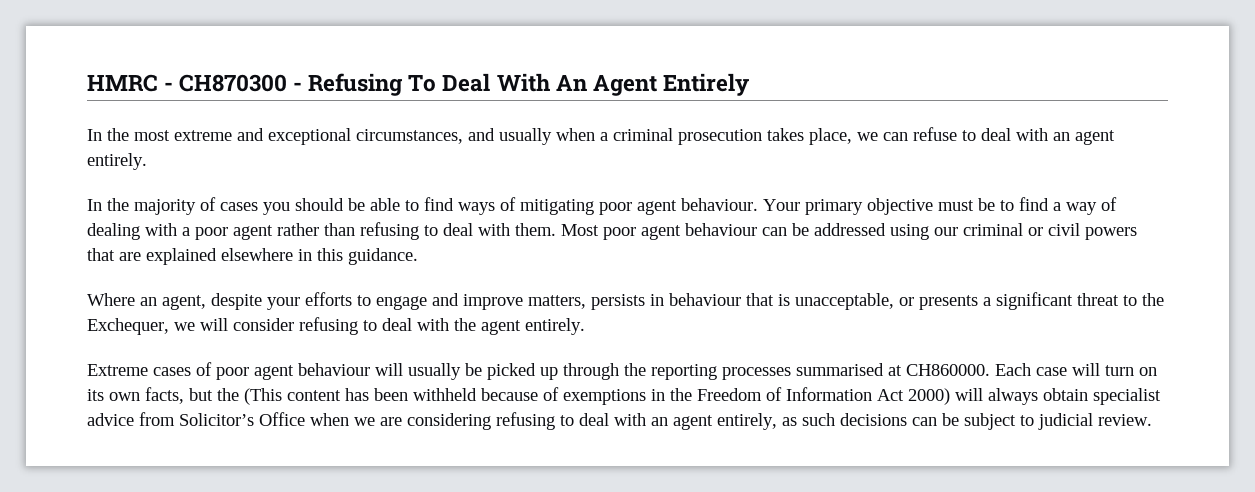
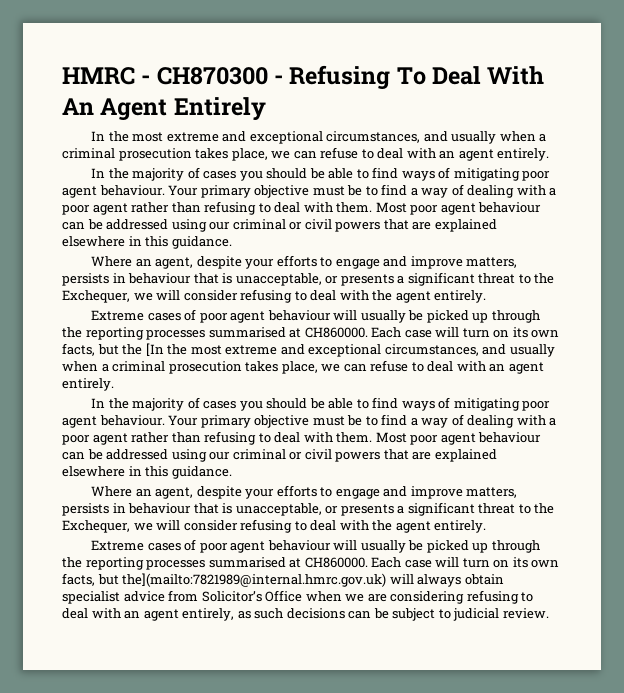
- Each case will turn on its own facts, but the (This content has been withheld because of exemptions in the Freedom of Information Act 2000) will always obtain specialist advice from Solicitor’s Office when we are considering refusing to deal with an agent entirely, as such decisions can be subject to judicial review.
+ Each case will turn on its own facts, but the [In the most extreme and exceptional circumstances, and usually when a criminal prosecution takes place, we can refuse to deal with an agent entirely.
+ In the majority of cases you should be able to find ways of mitigating poor agent behaviour. Your primary objective must be to find a way of dealing with a poor agent rather than refusing to deal with them. Most poor agent behaviour can be addressed using our criminal or civil powers that are explained elsewhere in this guidance.
+ Where an agent, despite your efforts to engage and improve matters, persists in behaviour that is unacceptable, or presents a significant threat to the Exchequer, we will consider refusing to deal with the agent entirely.
+ Extreme cases of poor agent behaviour will usually be picked up through the reporting processes summarised at CH860000. Each case will turn on its own facts, but the](mailto:7821989@internal.hmrc.gov.uk) will always obtain specialist advice from Solicitor’s Office when we are considering refusing to deal with an agent entirely, as such decisions can be subject to judicial review.

